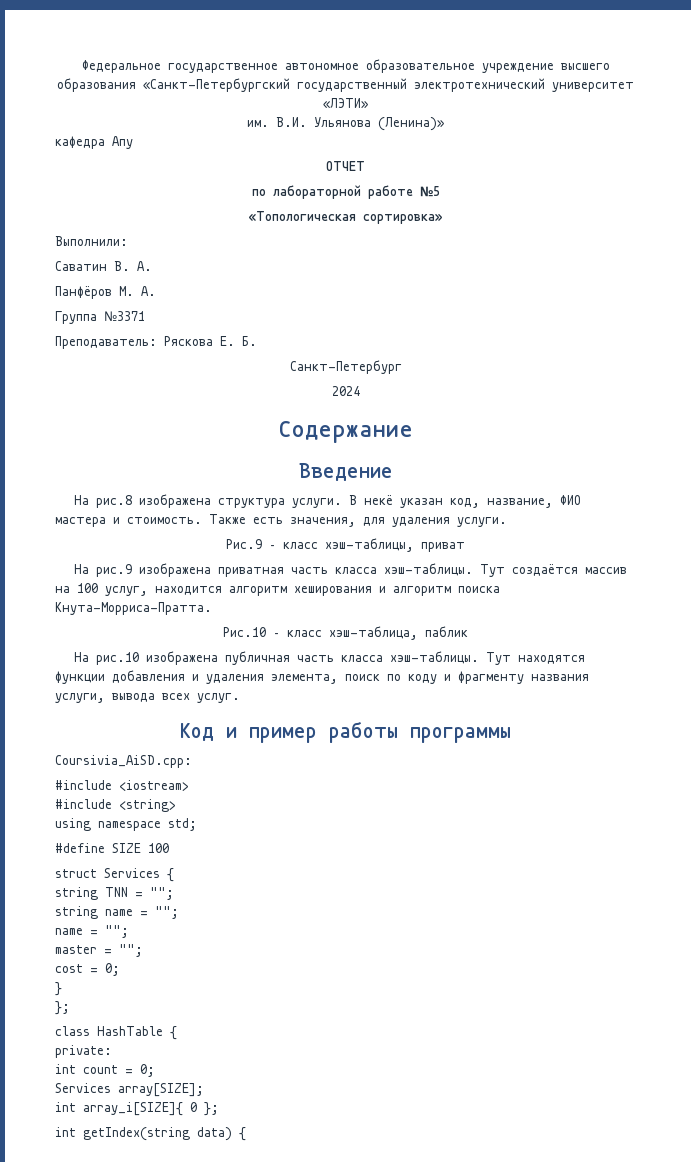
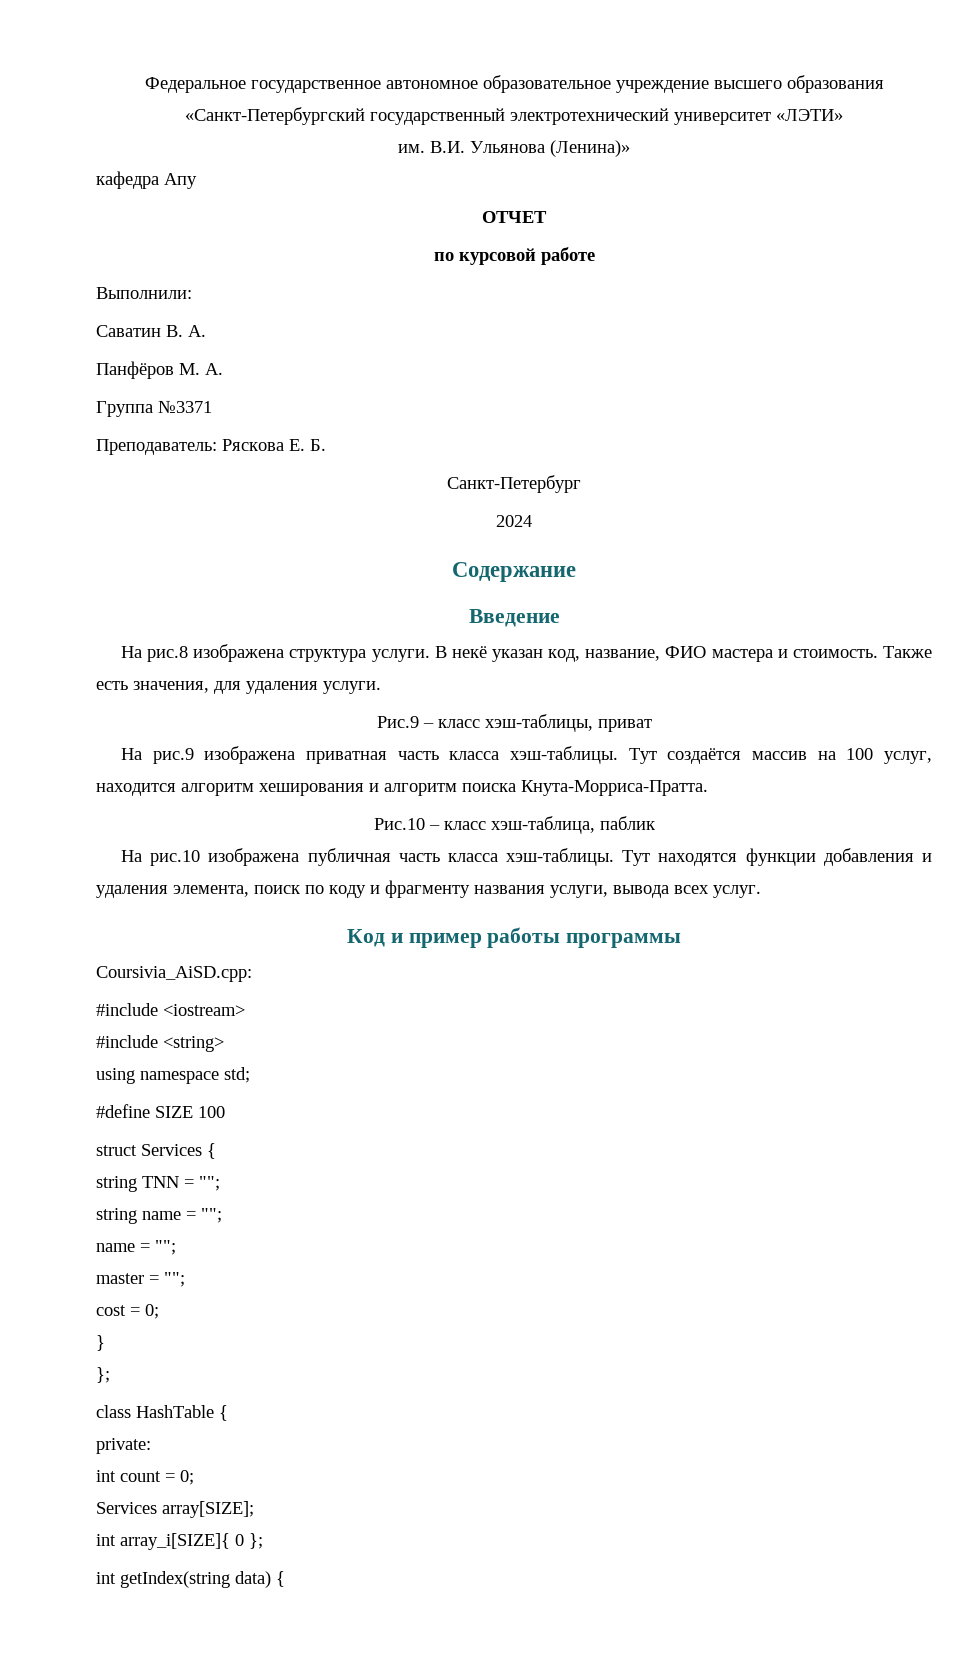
- по лабораторной работе №5
- «Топологическая сортировка»
+ по курсовой работе

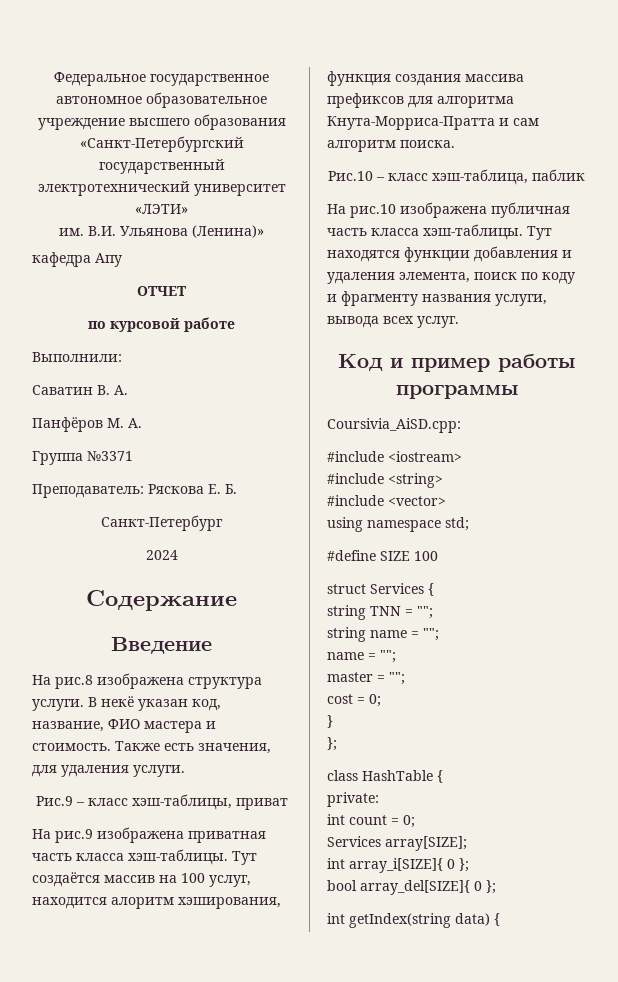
- Тут создаётся массив на 100 услуг, находится алгоритм хеширования и алгоритм поиска Кнута-Морриса-Пратта.
+ Тут создаётся массив на 100 услуг, находится алоритм хэширования, функция создания массива префиксов для алгоритма Кнута-Морриса-Пратта и сам алгоритм поиска.
+ #include <vector>
+ bool array_del[SIZE]{ 0 };

